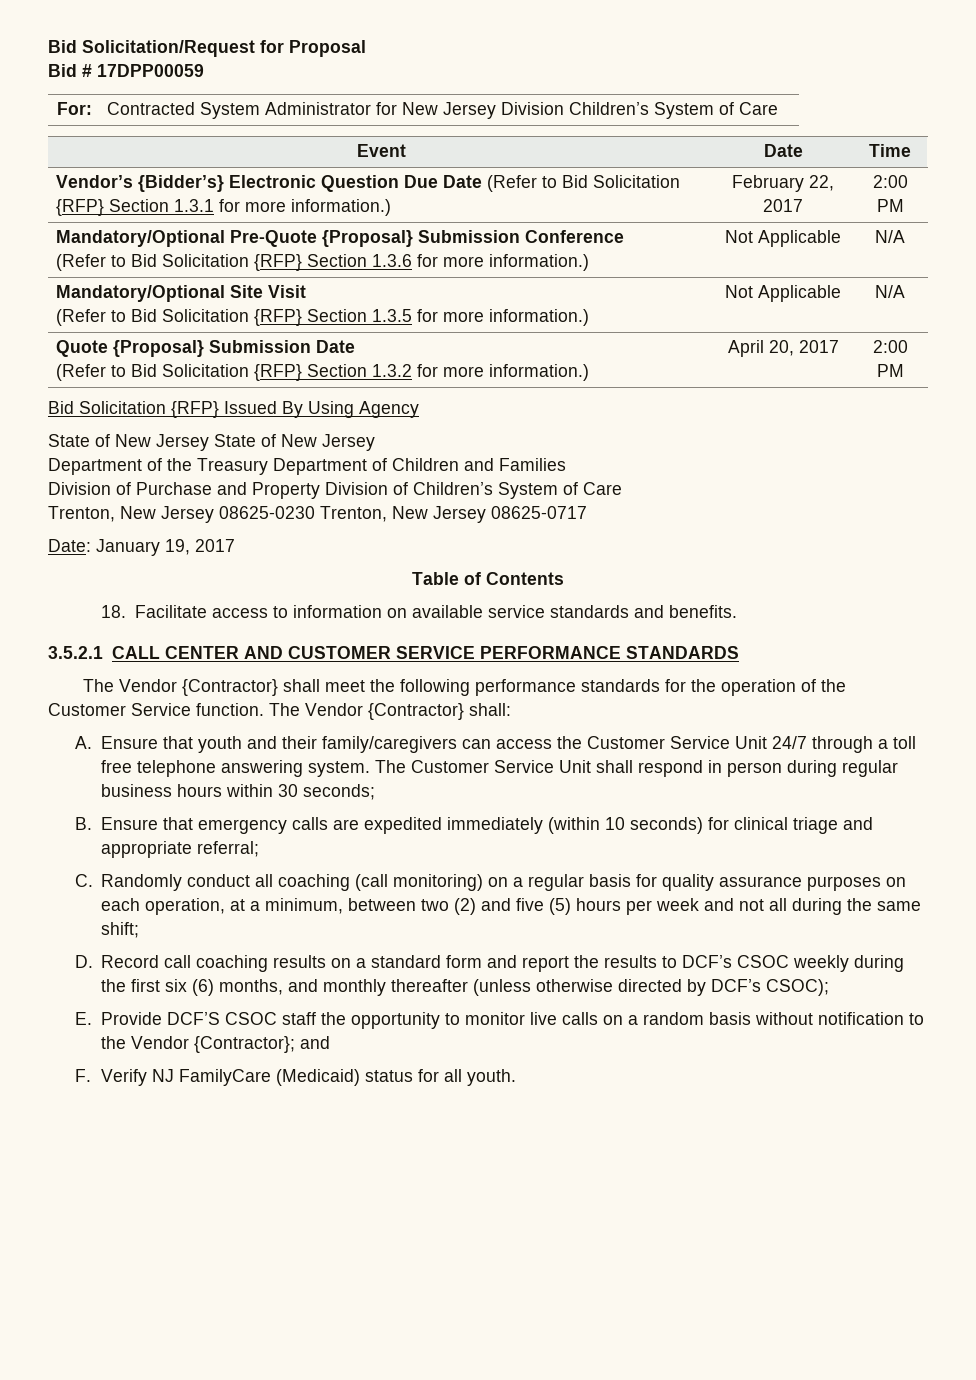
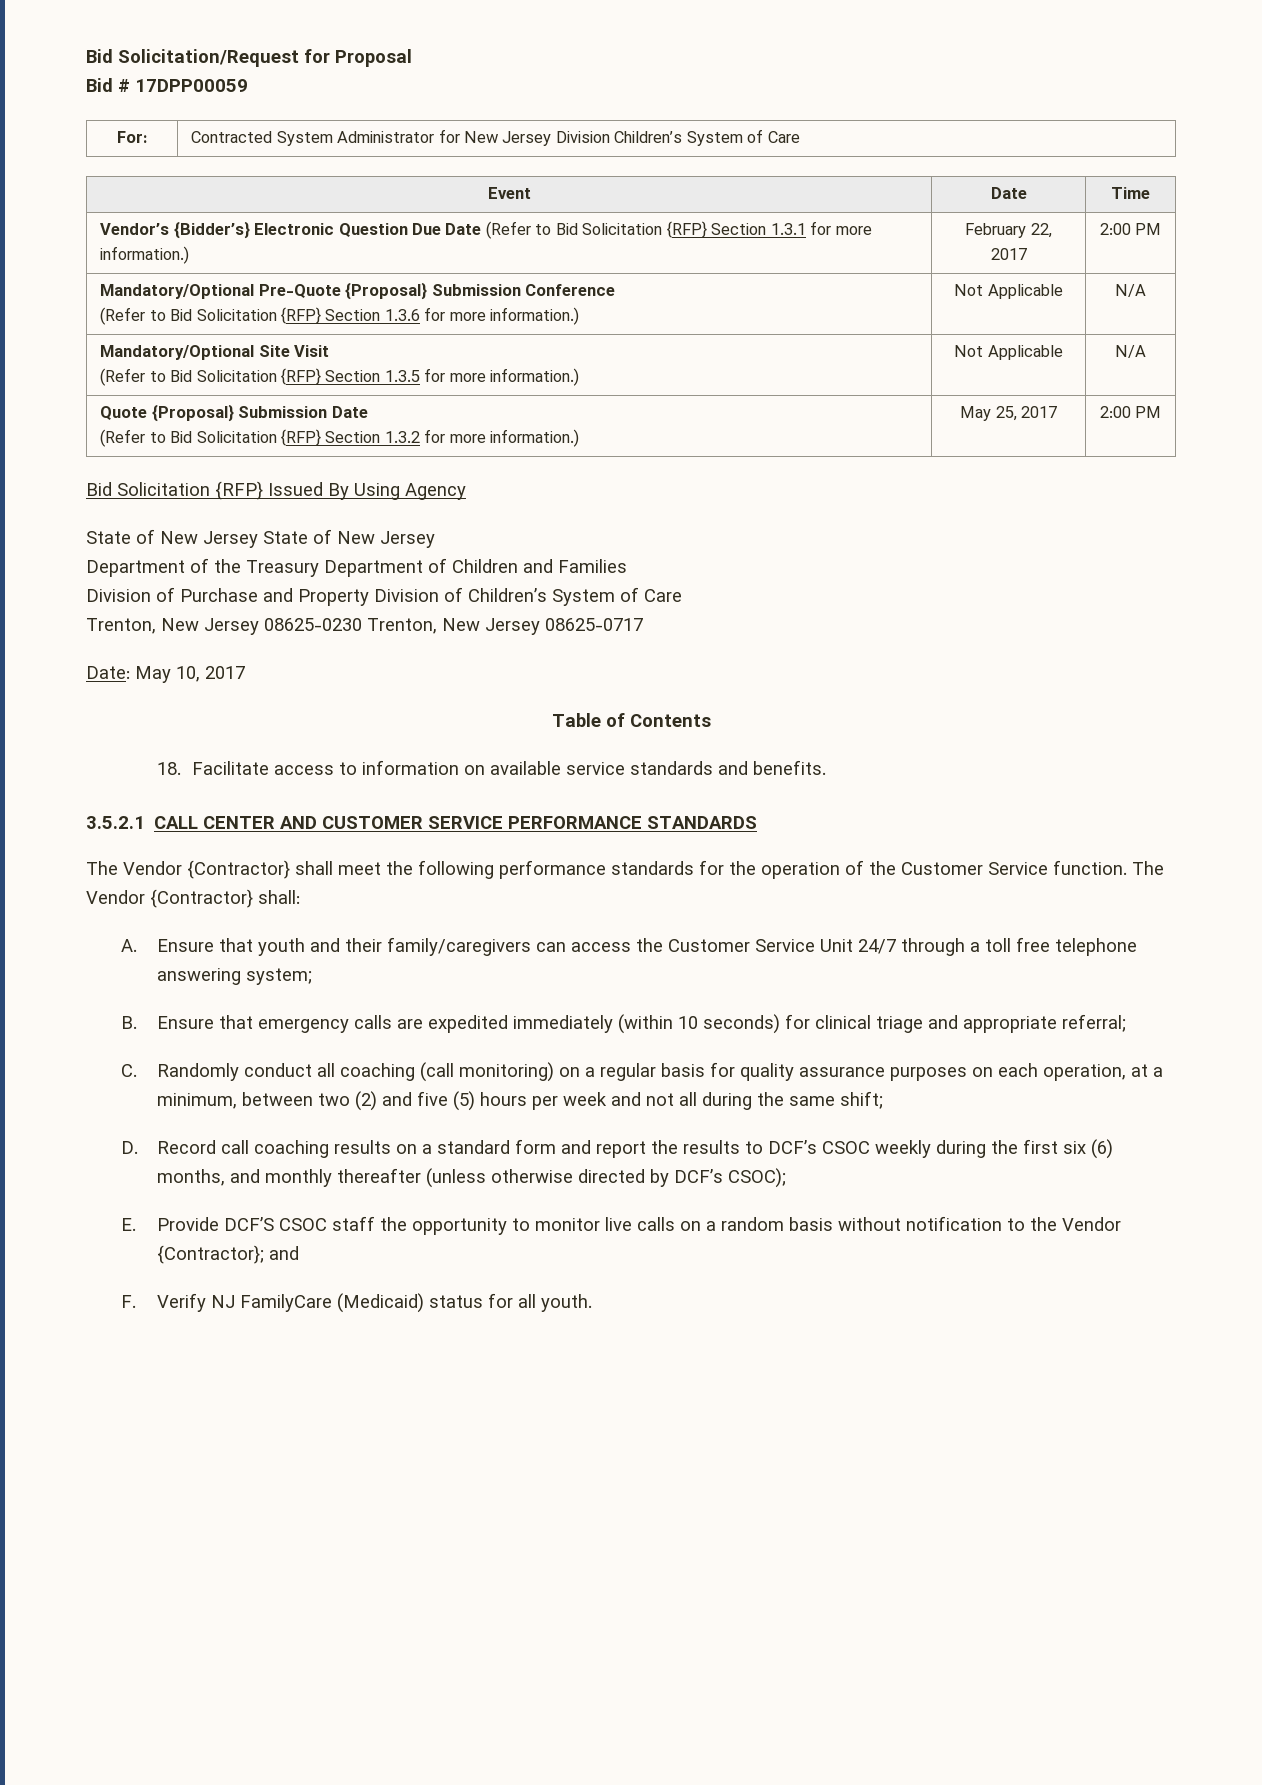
  Quote {Proposal} Submission Date
- (Refer to Bid Solicitation {RFP} Section 1.3.2 for more information.) | April 20, 2017 | 2:00 PM
+ (Refer to Bid Solicitation {RFP} Section 1.3.2 for more information.) | May 25, 2017 | 2:00 PM
- Date: January 19, 2017
+ Date: May 10, 2017
- A. Ensure that youth and their family/caregivers can access the Customer Service Unit 24/7 through a toll free telephone answering system. The Customer Service Unit shall respond in person during regular business hours within 30 seconds;
+ A. Ensure that youth and their family/caregivers can access the Customer Service Unit 24/7 through a toll free telephone answering system;

